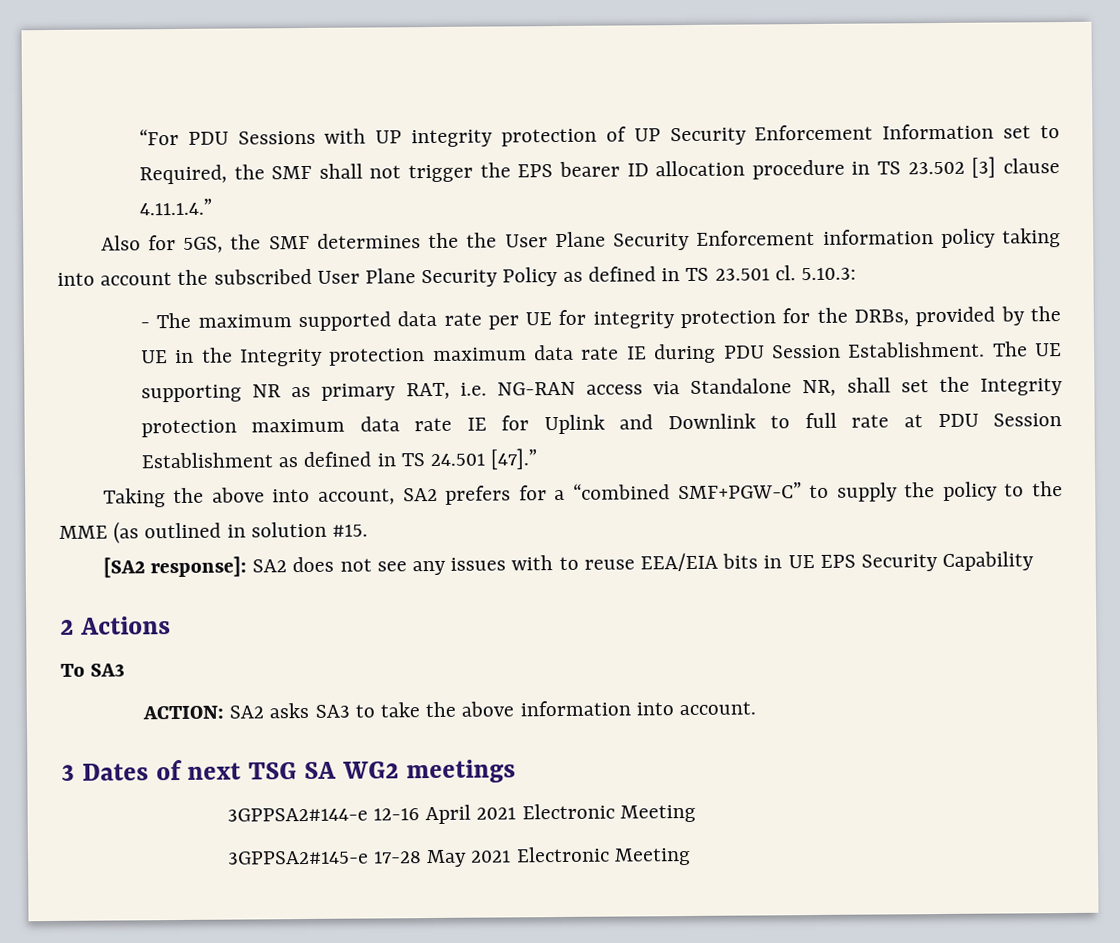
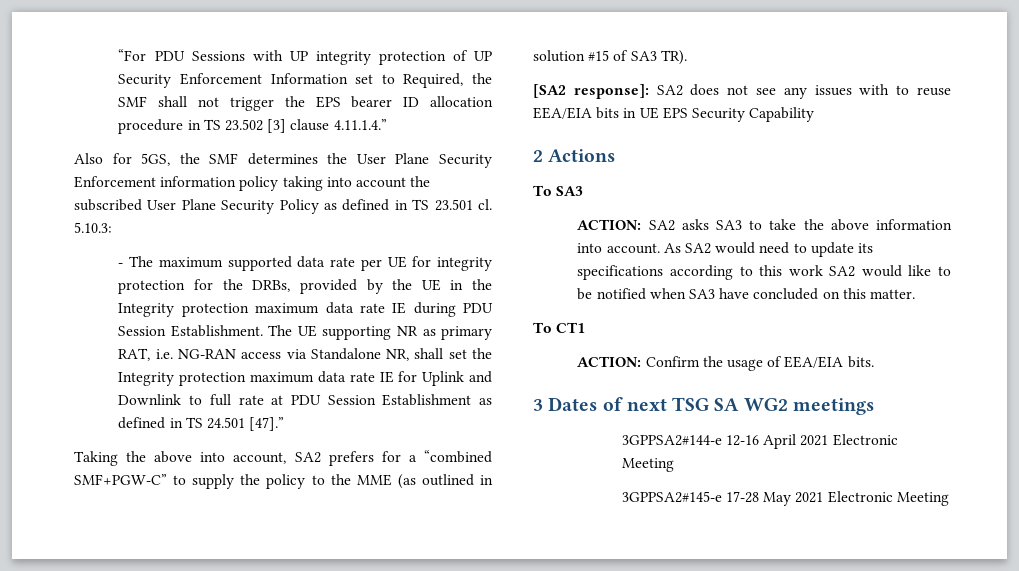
- Also for 5GS, the SMF determines the the User Plane Security Enforcement information policy taking into account the subscribed User Plane Security Policy as defined in TS 23.501 cl.
+ Also for 5GS, the SMF determines the User Plane Security Enforcement information policy taking into account the subscribed User Plane Security Policy as defined in TS 23.501 cl.
- Taking the above into account, SA2 prefers for a “combined SMF+PGW-C” to supply the policy to the MME (as outlined in solution #15.
+ Taking the above into account, SA2 prefers for a “combined SMF+PGW-C” to supply the policy to the MME (as outlined in solution #15 of SA3 TR).
+ As SA2 would need to update its specifications according to this work SA2 would like to be notified when SA3 have concluded on this matter.
+ To CT1
+ ACTION: Confirm the usage of EEA/EIA bits.

